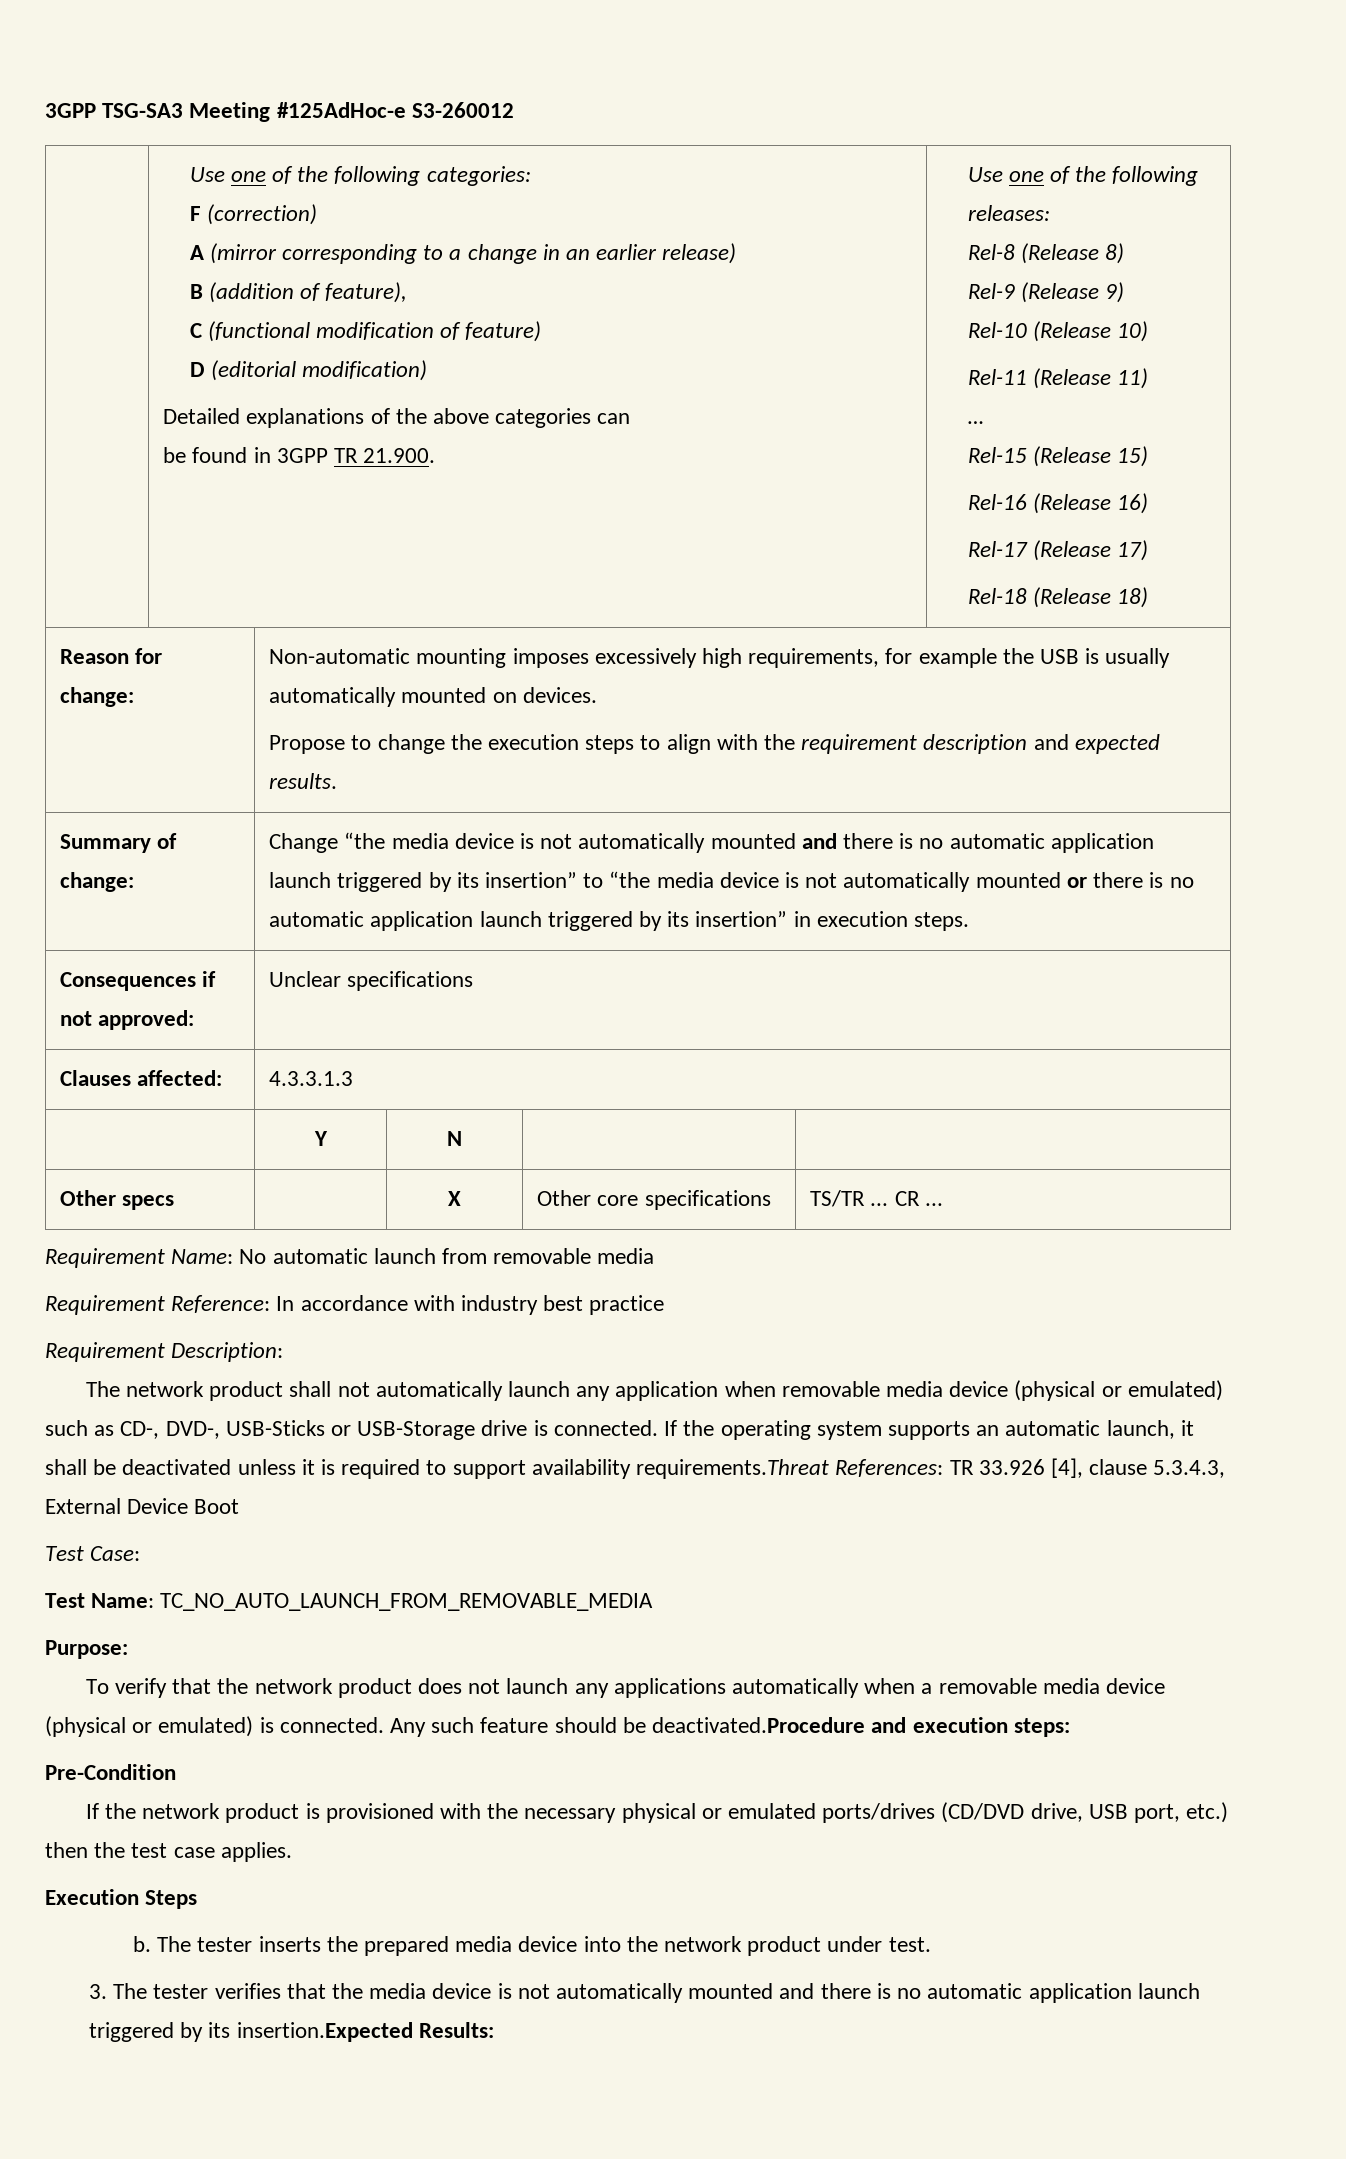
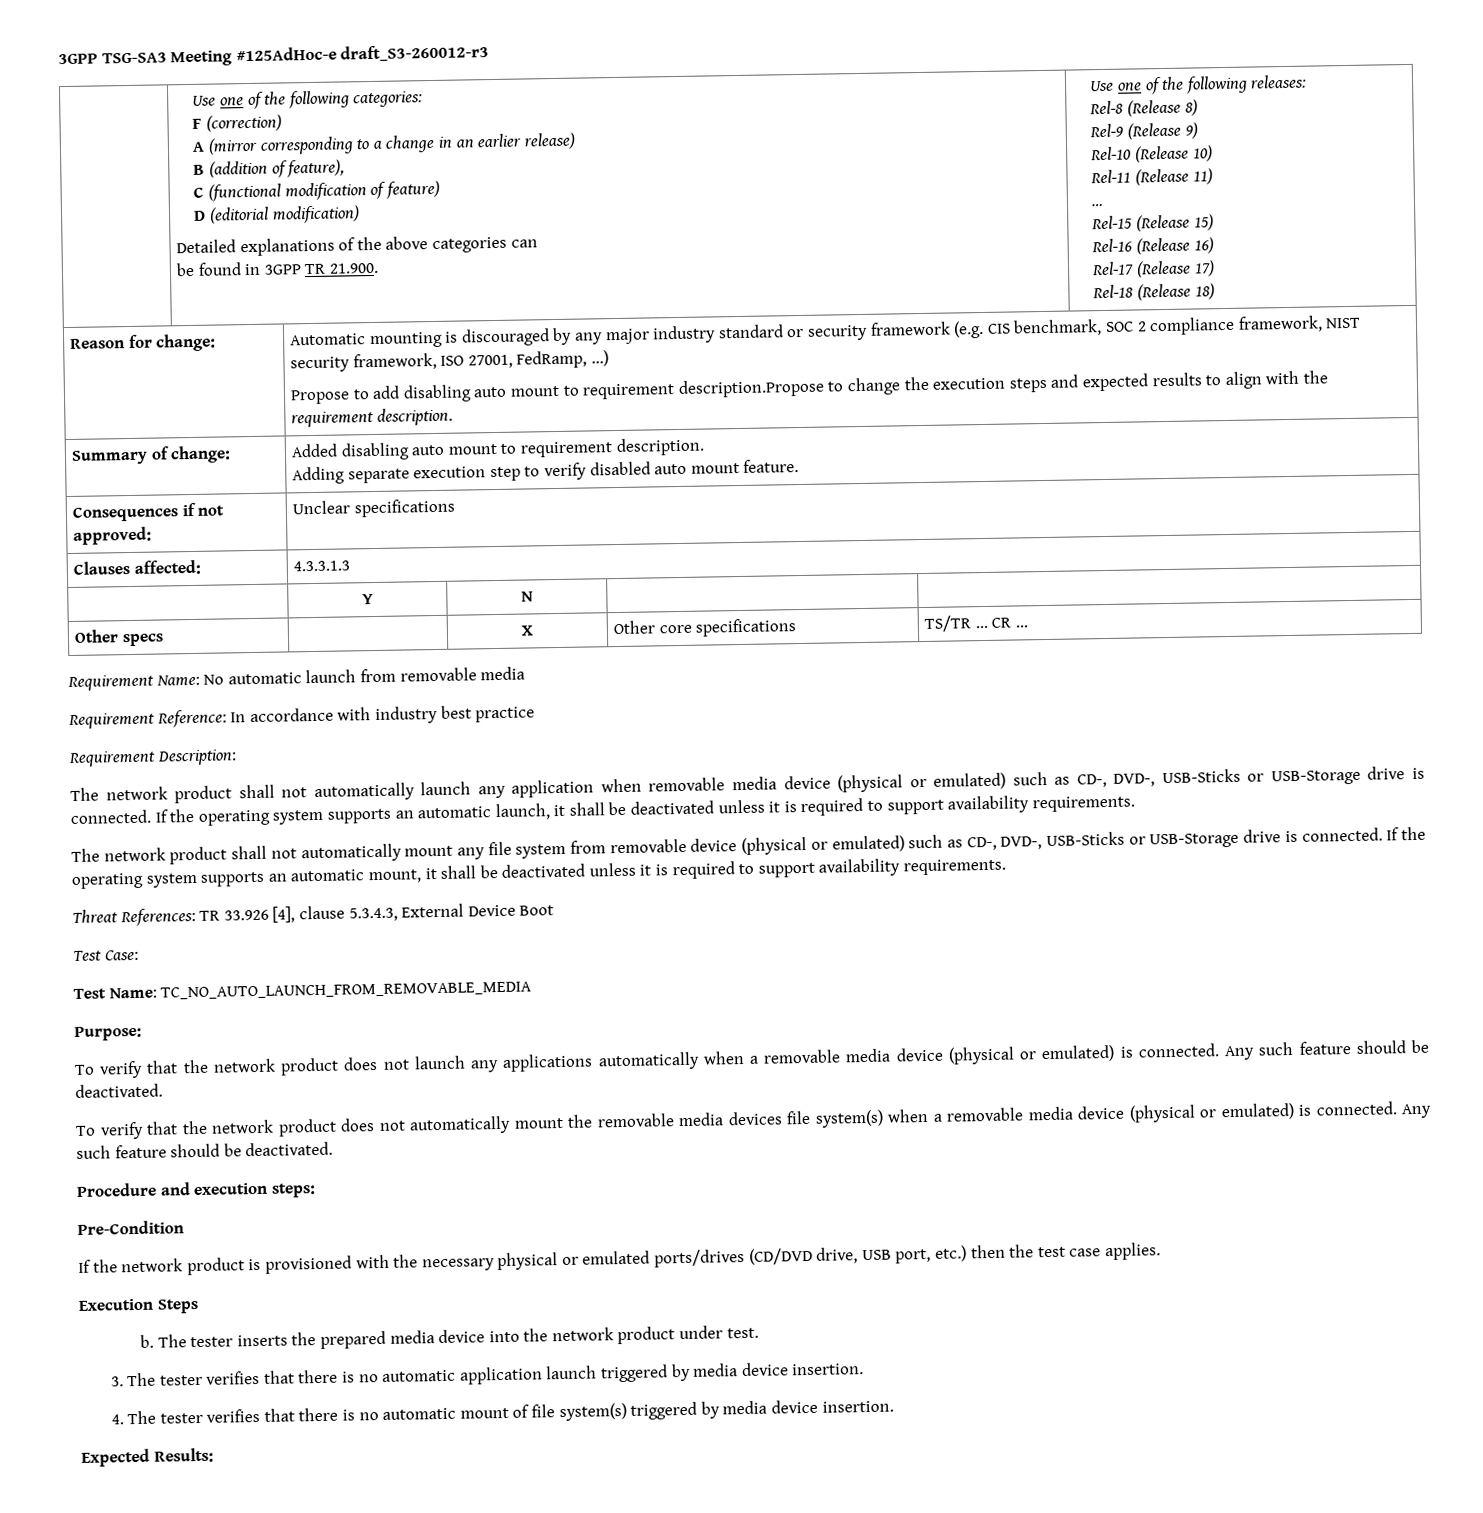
- 3GPP TSG-SA3 Meeting #125AdHoc-e S3-260012
+ 3GPP TSG-SA3 Meeting #125AdHoc-e draft_S3-260012-r3
- Non-automatic mounting imposes excessively high requirements, for example the USB is usually automatically mounted on devices.
- Propose to change the execution steps to align with the requirement description and expected results.
+ Automatic mounting is discouraged by any major industry standard or security framework (e.g. CIS benchmark, SOC 2 compliance framework, NIST security framework, ISO 27001, FedRamp, ...)
+ Propose to add disabling auto mount to requirement description.Propose to change the execution steps and expected results to align with the requirement description.
- Change “the media device is not automatically mounted and there is no automatic application launch triggered by its insertion” to “the media device is not automatically mounted or there is no automatic application launch triggered by its insertion” in execution steps.
+ Added disabling auto mount to requirement description.
+ Adding separate execution step to verify disabled auto mount feature.
- If the operating system supports an automatic launch, it shall be deactivated unless it is required to support availability requirements.Threat References: TR 33.926 [4], clause 5.3.4.3, External Device Boot
+ If the operating system supports an automatic launch, it shall be deactivated unless it is required to support availability requirements.
+ The network product shall not automatically mount any file system from removable device (physical or emulated) such as CD-, DVD-, USB-Sticks or USB-Storage drive is connected. If the operating system supports an automatic mount, it shall be deactivated unless it is required to support availability requirements.
+ Threat References: TR 33.926 [4], clause 5.3.4.3, External Device Boot
- To verify that the network product does not launch any applications automatically when a removable media device (physical or emulated) is connected. Any such feature should be deactivated.Procedure and execution steps:
+ To verify that the network product does not launch any applications automatically when a removable media device (physical or emulated) is connected. Any such feature should be deactivated.
+ To verify that the network product does not automatically mount the removable media devices file system(s) when a removable media device (physical or emulated) is connected. Any such feature should be deactivated.
+ Procedure and execution steps:
- 3. The tester verifies that the media device is not automatically mounted and there is no automatic application launch triggered by its insertion.Expected Results:
+ 3. The tester verifies that there is no automatic application launch triggered by media device insertion.
+ 4. The tester verifies that there is no automatic mount of file system(s) triggered by media device insertion.
+ Expected Results:

